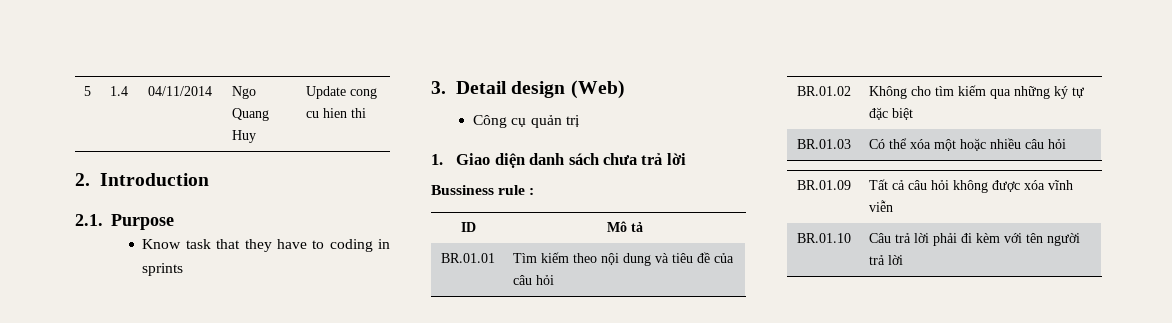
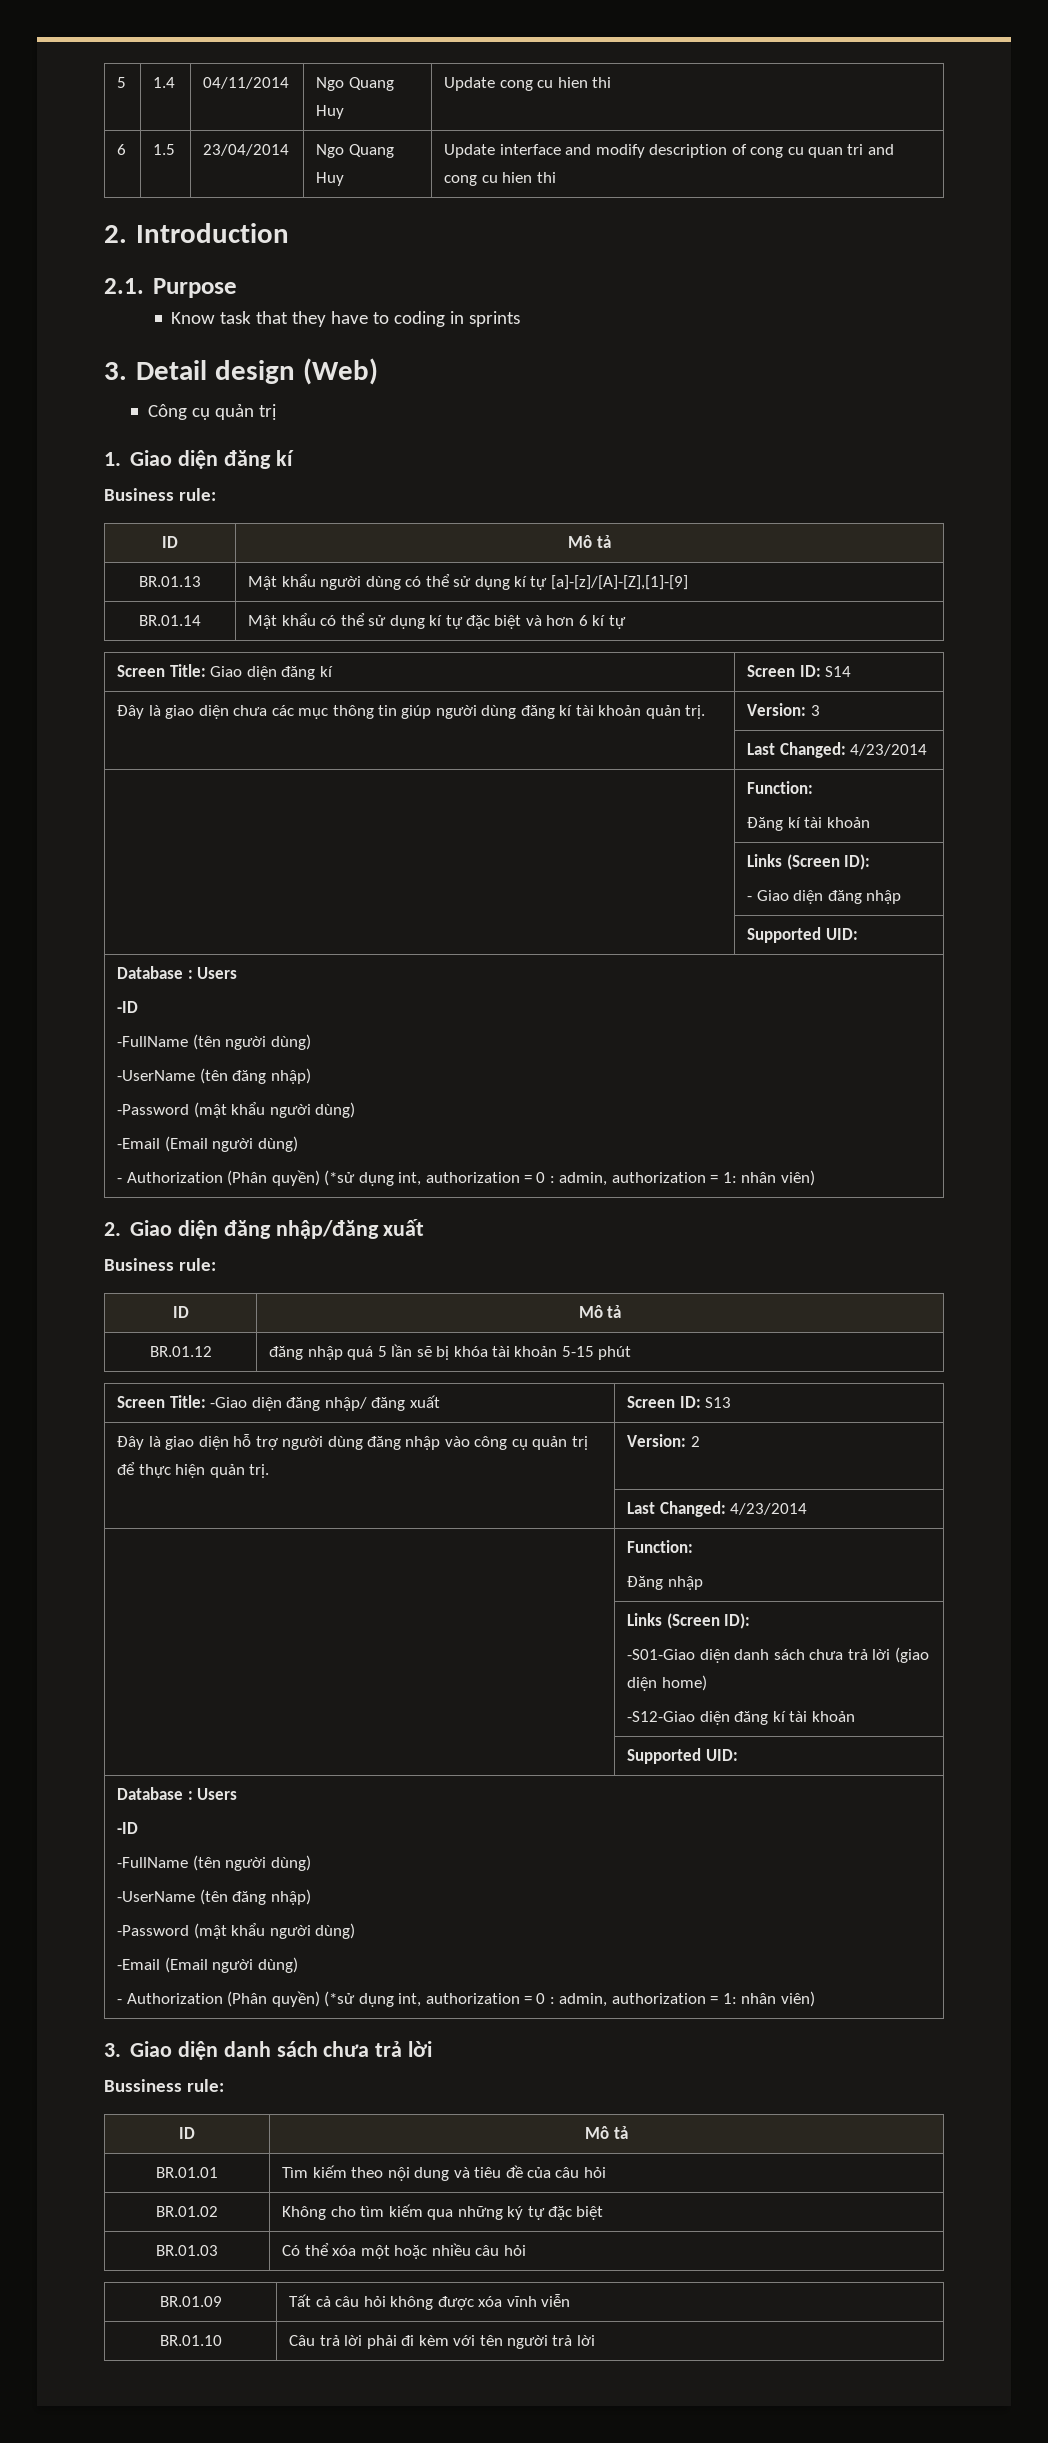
+ 6 | 1.5 | 23/04/2014 | Ngo Quang Huy | Update interface and modify description of cong cu quan tri and cong cu hien thi
- 1. Giao diện danh sách chưa trả lời
+ 1. Giao diện đăng kí
+ Business rule:
+ ID | Mô tả
+ BR.01.13 | Mật khẩu người dùng có thể sử dụng kí tự [a]-[z]/[A]-[Z],[1]-[9]
+ BR.01.14 | Mật khẩu có thể sử dụng kí tự đặc biệt và hơn 6 kí tự
+ Screen Title: Giao diện đăng kí | Screen ID: S14
+ Đây là giao diện chưa các mục thông tin giúp người dùng đăng kí tài khoản quản trị. | Version: 3
+ | Last Changed: 4/23/2014
+ | Function:
+ Đăng kí tài khoản
+ | Links (Screen ID):
+ - Giao diện đăng nhập
+ | Supported UID:
+ Database : Users
+ -ID
+ -FullName (tên người dùng)
+ -UserName (tên đăng nhập)
+ -Password (mật khẩu người dùng)
+ -Email (Email người dùng)
+ - Authorization (Phân quyền) (*sử dụng int, authorization = 0 : admin, authorization = 1: nhân viên)
+ 2. Giao diện đăng nhập/đăng xuất
+ Business rule:
+ ID | Mô tả
+ BR.01.12 | đăng nhập quá 5 lần sẽ bị khóa tài khoản 5-15 phút
+ Screen Title: -Giao diện đăng nhập/ đăng xuất | Screen ID: S13
+ Đây là giao diện hỗ trợ người dùng đăng nhập vào công cụ quản trị để thực hiện quản trị. | Version: 2
+ | Last Changed: 4/23/2014
+ | Function:
+ Đăng nhập
+ | Links (Screen ID):
+ -S01-Giao diện danh sách chưa trả lời (giao diện home)
+ -S12-Giao diện đăng kí tài khoản
+ | Supported UID:
+ Database : Users
+ -ID
+ -FullName (tên người dùng)
+ -UserName (tên đăng nhập)
+ -Password (mật khẩu người dùng)
+ -Email (Email người dùng)
+ - Authorization (Phân quyền) (*sử dụng int, authorization = 0 : admin, authorization = 1: nhân viên)
+ 3. Giao diện danh sách chưa trả lời
- Bussiness rule :
+ Bussiness rule:

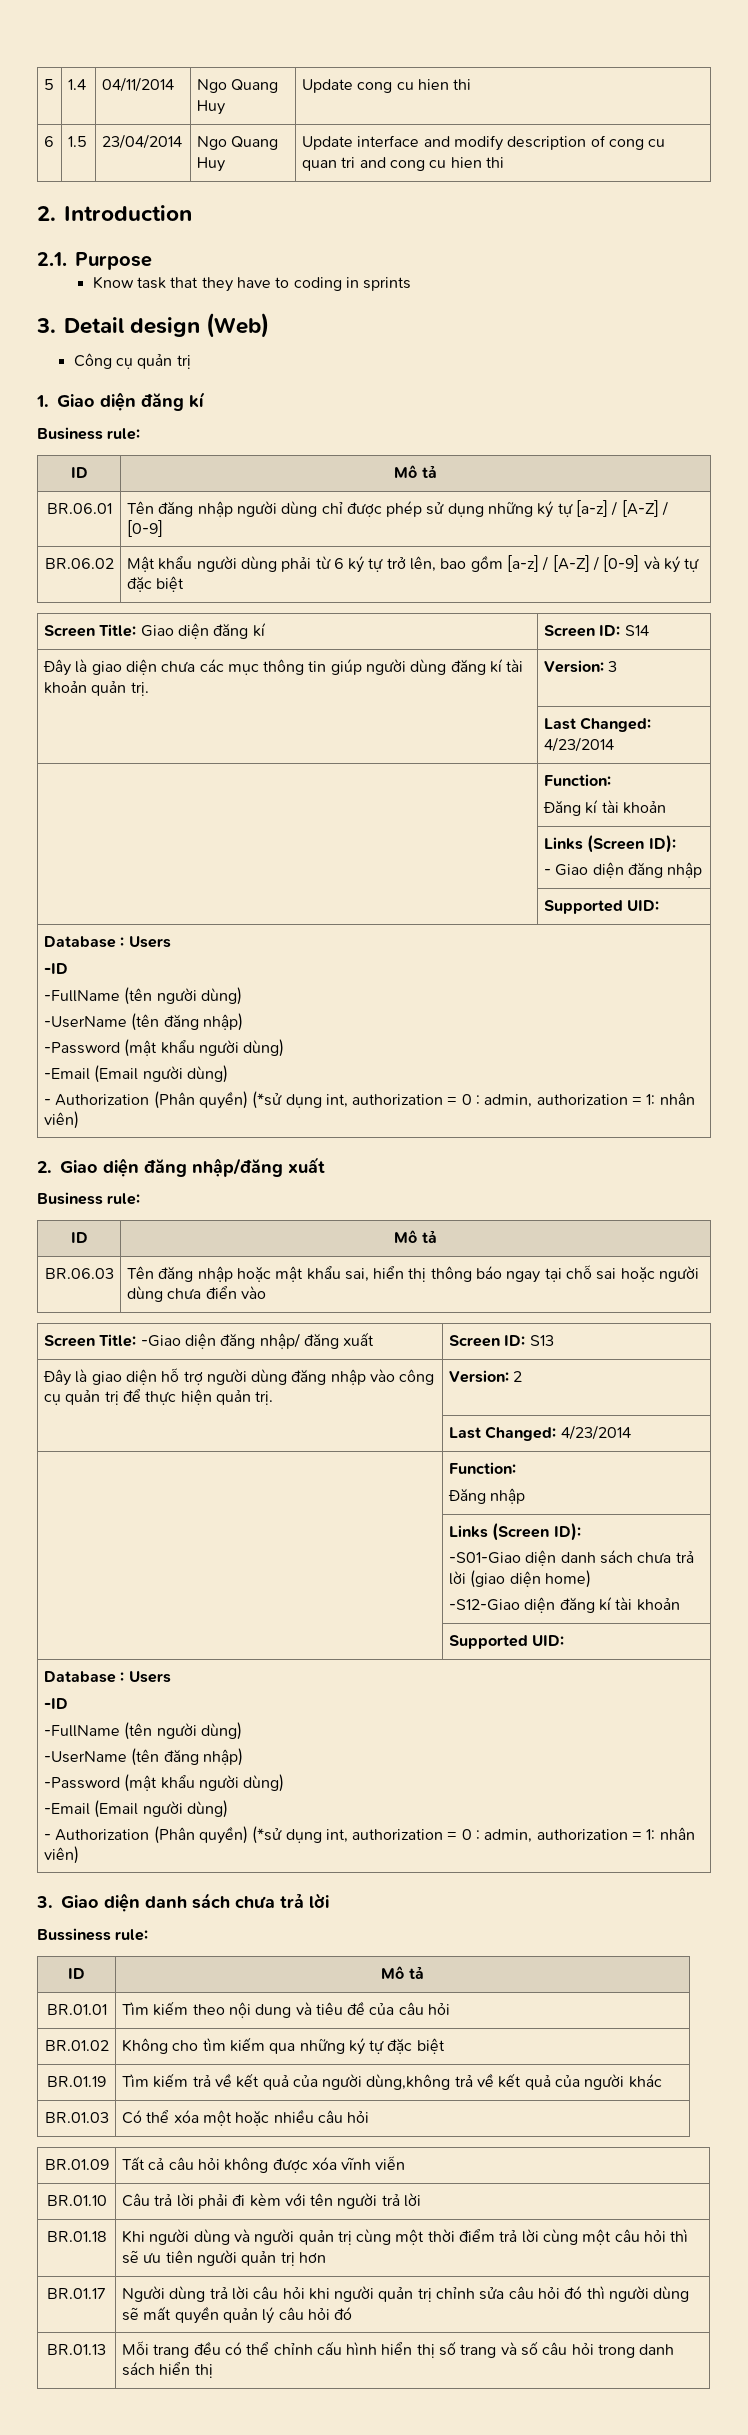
- BR.01.13 | Mật khẩu người dùng có thể sử dụng kí tự [a]-[z]/[A]-[Z],[1]-[9]
- BR.01.14 | Mật khẩu có thể sử dụng kí tự đặc biệt và hơn 6 kí tự
+ BR.06.01 | Tên đăng nhập người dùng chỉ được phép sử dụng những ký tự [a-z] / [A-Z] / [0-9]
+ BR.06.02 | Mật khẩu người dùng phải từ 6 ký tự trở lên, bao gồm [a-z] / [A-Z] / [0-9] và ký tự đặc biệt
- BR.01.12 | đăng nhập quá 5 lần sẽ bị khóa tài khoản 5-15 phút
+ BR.06.03 | Tên đăng nhập hoặc mật khẩu sai, hiển thị thông báo ngay tại chỗ sai hoặc người dùng chưa điển vào
+ BR.01.19 | Tìm kiếm trả về kết quả của người dùng,không trả về kết quả của người khác
+ BR.01.18 | Khi người dùng và người quản trị cùng một thời điểm trả lời cùng một câu hỏi thì sẽ ưu tiên người quản trị hơn
+ BR.01.17 | Người dùng trả lời câu hỏi khi người quản trị chỉnh sửa câu hỏi đó thì người dùng sẽ mất quyền quản lý câu hỏi đó
+ BR.01.13 | Mỗi trang đều có thể chỉnh cấu hình hiển thị số trang và số câu hỏi trong danh sách hiển thị

